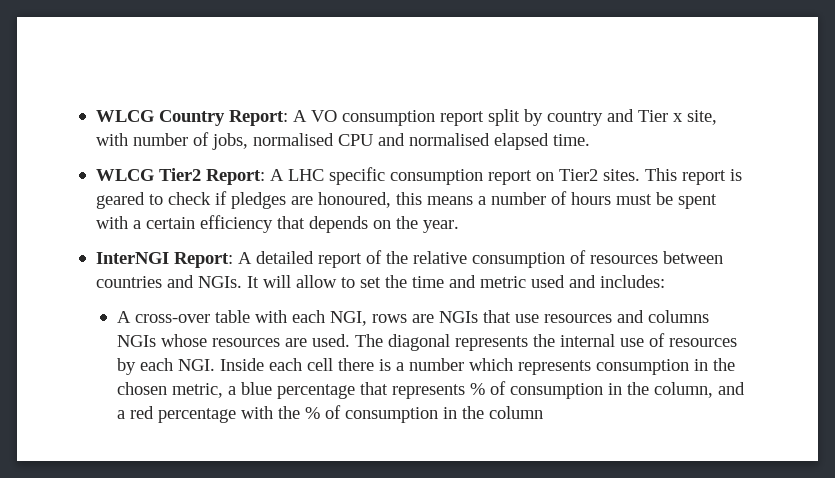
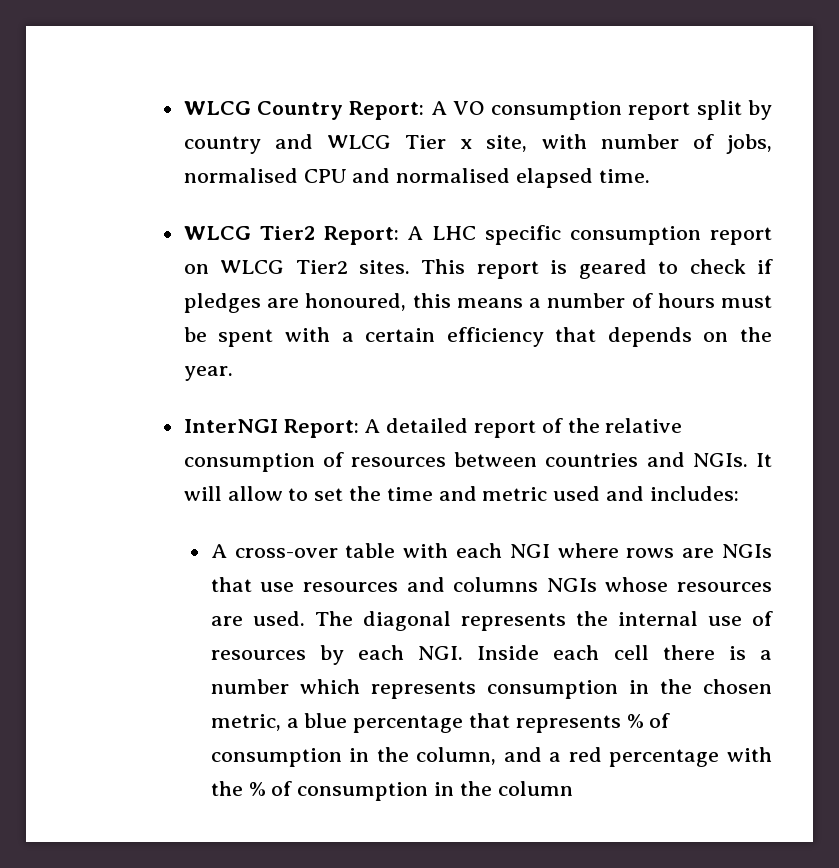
- WLCG Country Report: A VO consumption report split by country and Tier x site, with number of jobs, normalised CPU and normalised elapsed time.
+ WLCG Country Report: A VO consumption report split by country and WLCG Tier x site, with number of jobs, normalised CPU and normalised elapsed time.
- WLCG Tier2 Report: A LHC specific consumption report on Tier2 sites.
+ WLCG Tier2 Report: A LHC specific consumption report on WLCG Tier2 sites.
- A cross-over table with each NGI, rows are NGIs that use resources and columns NGIs whose resources are used.
+ A cross-over table with each NGI where rows are NGIs that use resources and columns NGIs whose resources are used.

